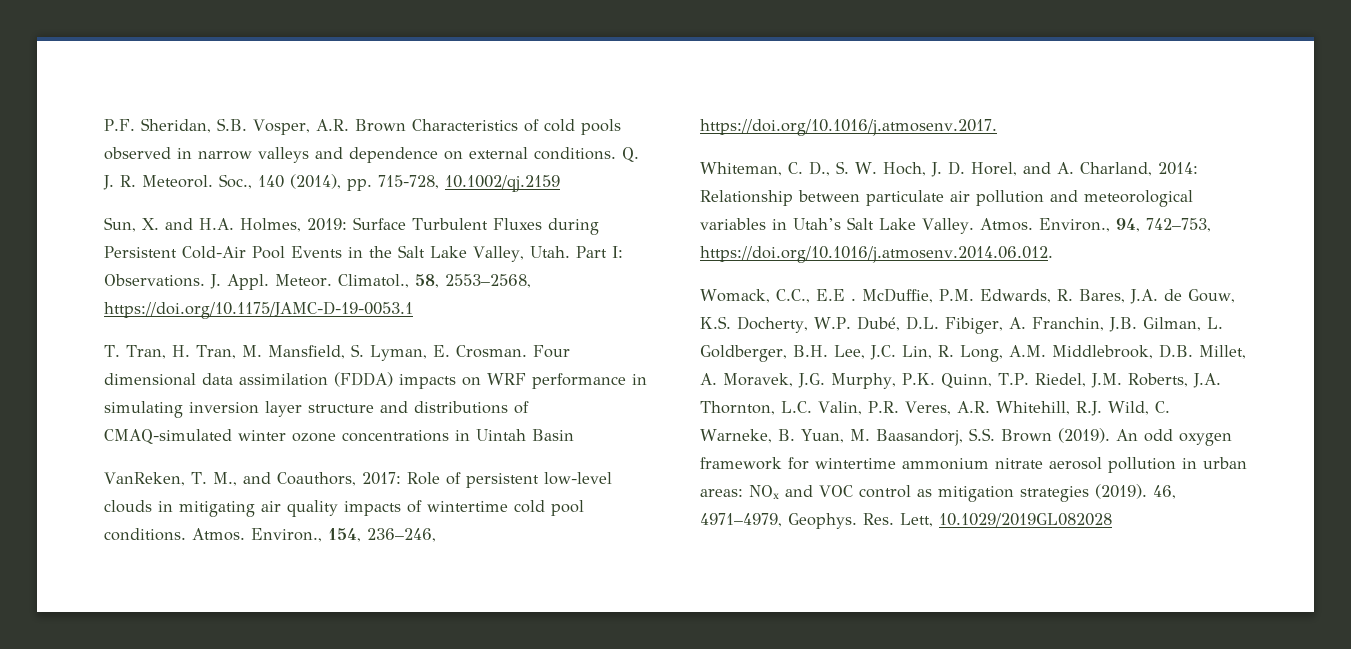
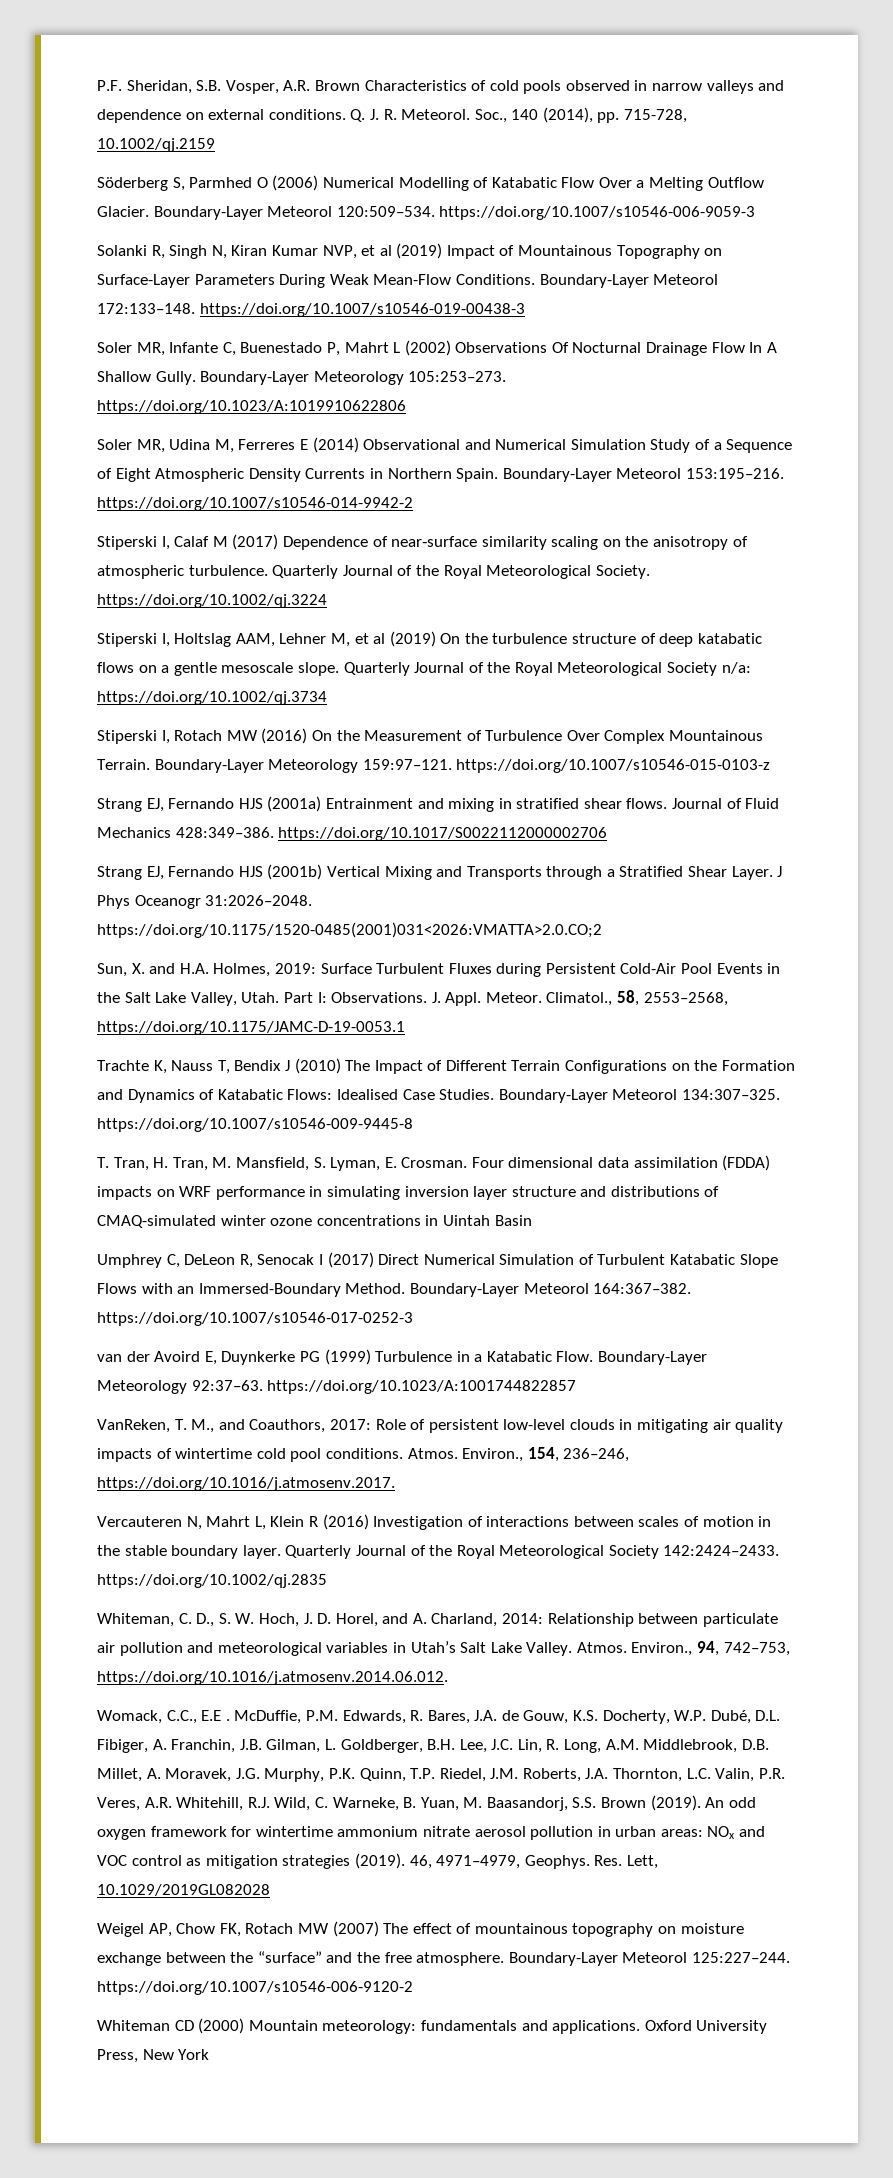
+ Söderberg S, Parmhed O (2006) Numerical Modelling of Katabatic Flow Over a Melting Outflow Glacier. Boundary-Layer Meteorol 120:509–534. https://doi.org/10.1007/s10546-006-9059-3
+ Solanki R, Singh N, Kiran Kumar NVP, et al (2019) Impact of Mountainous Topography on Surface-Layer Parameters During Weak Mean-Flow Conditions. Boundary-Layer Meteorol 172:133–148. https://doi.org/10.1007/s10546-019-00438-3
+ Soler MR, Infante C, Buenestado P, Mahrt L (2002) Observations Of Nocturnal Drainage Flow In A Shallow Gully. Boundary-Layer Meteorology 105:253–273. https://doi.org/10.1023/A:1019910622806
+ Soler MR, Udina M, Ferreres E (2014) Observational and Numerical Simulation Study of a Sequence of Eight Atmospheric Density Currents in Northern Spain. Boundary-Layer Meteorol 153:195–216. https://doi.org/10.1007/s10546-014-9942-2
+ Stiperski I, Calaf M (2017) Dependence of near‐surface similarity scaling on the anisotropy of atmospheric turbulence. Quarterly Journal of the Royal Meteorological Society. https://doi.org/10.1002/qj.3224
+ Stiperski I, Holtslag AAM, Lehner M, et al (2019) On the turbulence structure of deep katabatic flows on a gentle mesoscale slope. Quarterly Journal of the Royal Meteorological Society n/a: https://doi.org/10.1002/qj.3734
+ Stiperski I, Rotach MW (2016) On the Measurement of Turbulence Over Complex Mountainous Terrain. Boundary-Layer Meteorology 159:97–121. https://doi.org/10.1007/s10546-015-0103-z
+ Strang EJ, Fernando HJS (2001a) Entrainment and mixing in stratified shear flows. Journal of Fluid Mechanics 428:349–386. https://doi.org/10.1017/S0022112000002706
+ Strang EJ, Fernando HJS (2001b) Vertical Mixing and Transports through a Stratified Shear Layer. J Phys Oceanogr 31:2026–2048. https://doi.org/10.1175/1520-0485(2001)031<2026:VMATTA>2.0.CO;2
+ Trachte K, Nauss T, Bendix J (2010) The Impact of Different Terrain Configurations on the Formation and Dynamics of Katabatic Flows: Idealised Case Studies. Boundary-Layer Meteorol 134:307–325. https://doi.org/10.1007/s10546-009-9445-8
+ Umphrey C, DeLeon R, Senocak I (2017) Direct Numerical Simulation of Turbulent Katabatic Slope Flows with an Immersed-Boundary Method. Boundary-Layer Meteorol 164:367–382. https://doi.org/10.1007/s10546-017-0252-3
+ van der Avoird E, Duynkerke PG (1999) Turbulence in a Katabatic Flow. Boundary-Layer Meteorology 92:37–63. https://doi.org/10.1023/A:1001744822857
+ Vercauteren N, Mahrt L, Klein R (2016) Investigation of interactions between scales of motion in the stable boundary layer. Quarterly Journal of the Royal Meteorological Society 142:2424–2433. https://doi.org/10.1002/qj.2835
+ Weigel AP, Chow FK, Rotach MW (2007) The effect of mountainous topography on moisture exchange between the “surface” and the free atmosphere. Boundary-Layer Meteorol 125:227–244. https://doi.org/10.1007/s10546-006-9120-2
+ Whiteman CD (2000) Mountain meteorology: fundamentals and applications. Oxford University Press, New York

